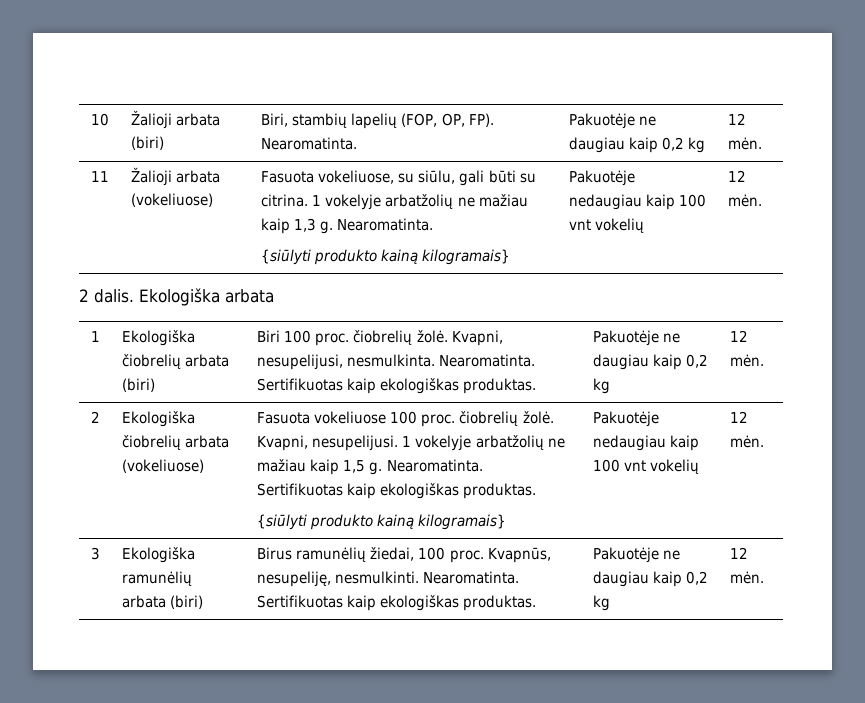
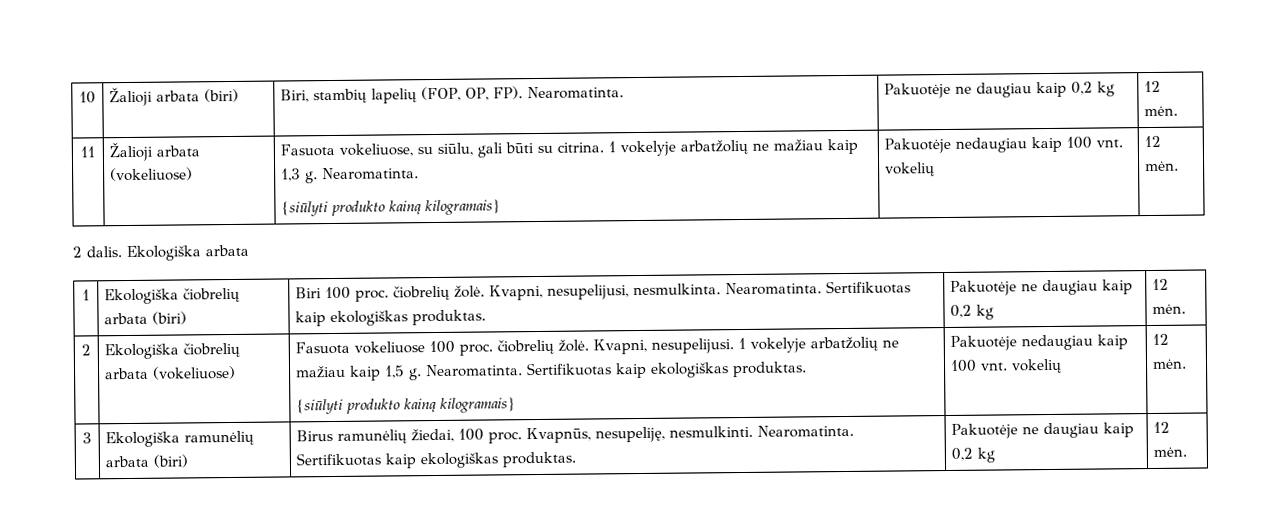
  11 | Žalioji arbata (vokeliuose) | Fasuota vokeliuose, su siūlu, gali būti su citrina. 1 vokelyje arbatžolių ne mažiau kaip 1,3 g. Nearomatinta.
- {siūlyti produkto kainą kilogramais} | Pakuotėje nedaugiau kaip 100 vnt vokelių | 12 mėn.
+ {siūlyti produkto kainą kilogramais} | Pakuotėje nedaugiau kaip 100 vnt. vokelių | 12 mėn.
  2 | Ekologiška čiobrelių arbata (vokeliuose) | Fasuota vokeliuose 100 proc. čiobrelių žolė. Kvapni, nesupelijusi. 1 vokelyje arbatžolių ne mažiau kaip 1,5 g. Nearomatinta. Sertifikuotas kaip ekologiškas produktas.
- {siūlyti produkto kainą kilogramais} | Pakuotėje nedaugiau kaip 100 vnt vokelių | 12 mėn.
+ {siūlyti produkto kainą kilogramais} | Pakuotėje nedaugiau kaip 100 vnt. vokelių | 12 mėn.

